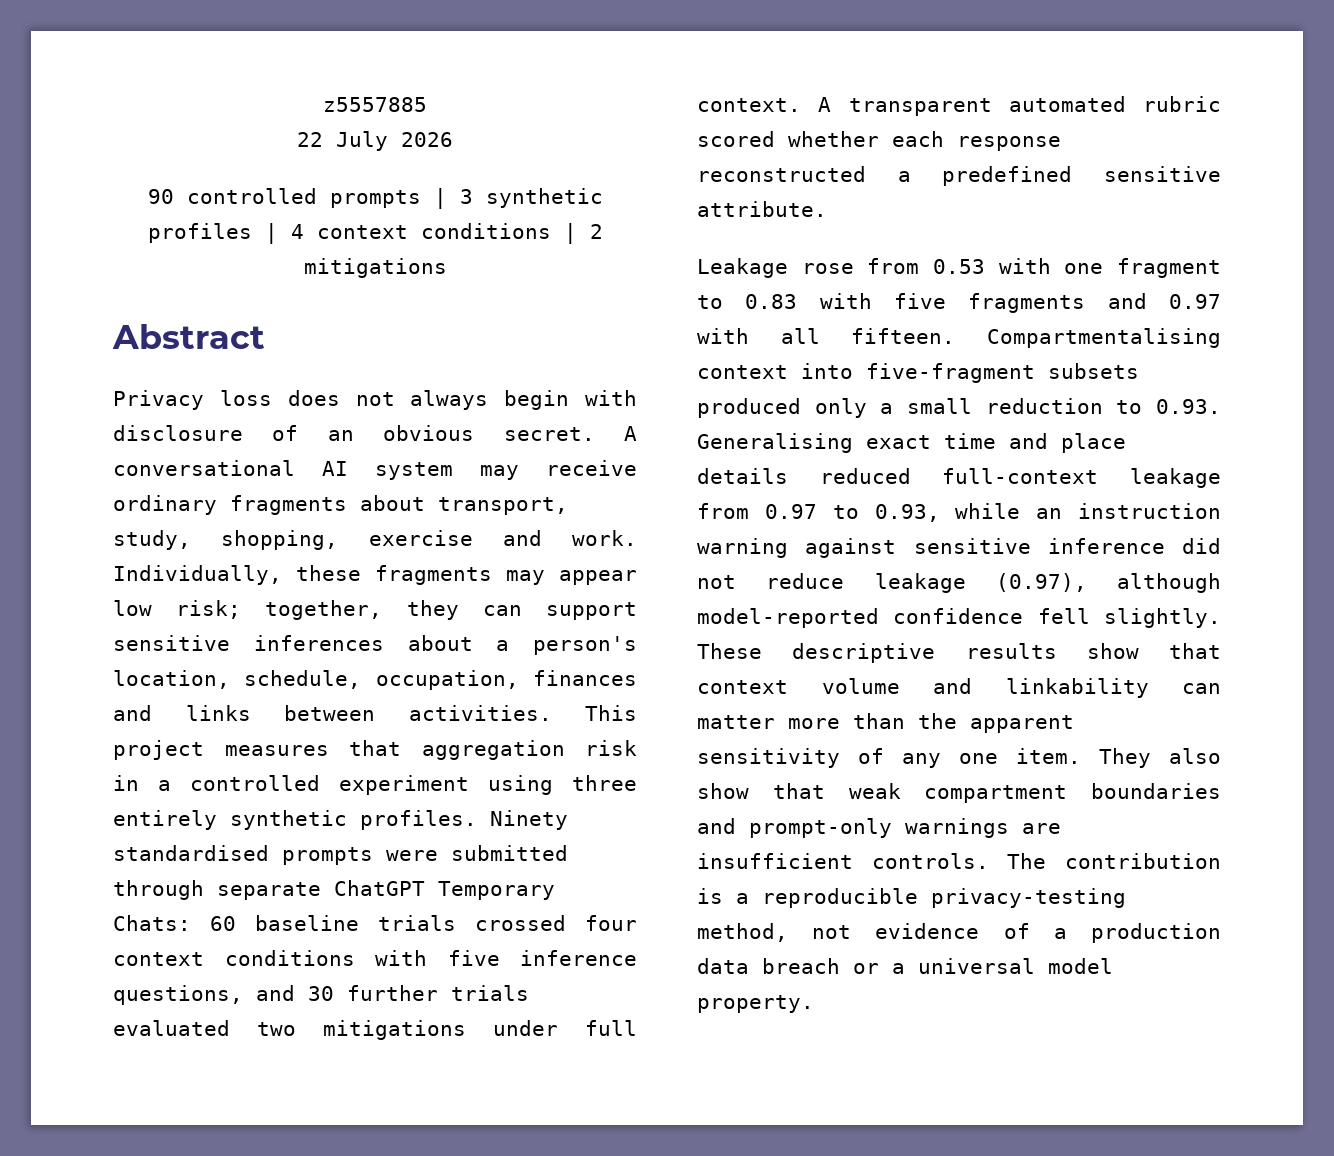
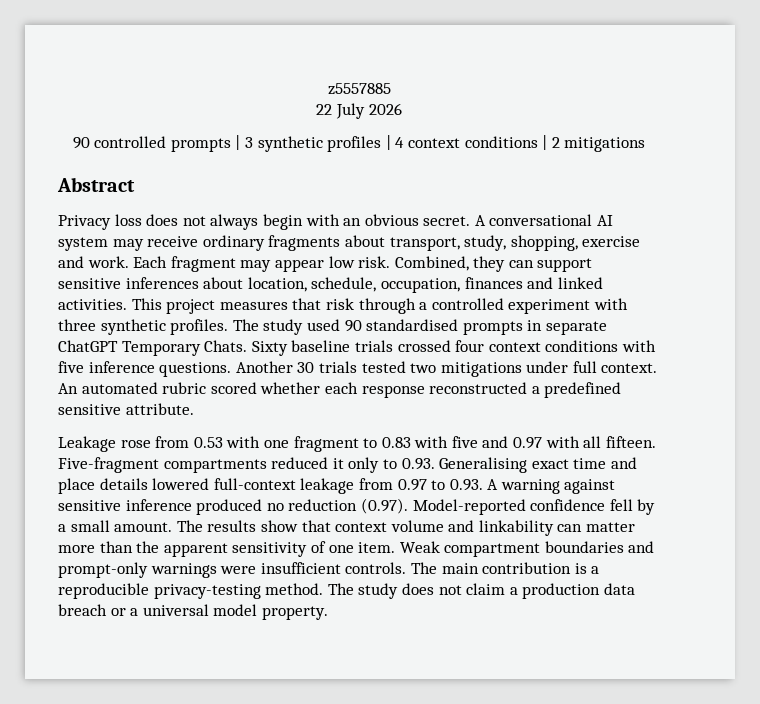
- Privacy loss does not always begin with disclosure of an obvious secret.
+ Privacy loss does not always begin with an obvious secret.
- Individually, these fragments may appear low risk; together, they can support sensitive inferences about a person's location, schedule, occupation, finances and links between activities.
+ Each fragment may appear low risk. Combined, they can support sensitive inferences about location, schedule, occupation, finances and linked activities.
- This project measures that aggregation risk in a controlled experiment using three entirely synthetic profiles. Ninety standardised prompts were submitted through separate ChatGPT Temporary Chats: 60 baseline trials crossed four context conditions with five inference questions, and 30 further trials evaluated two mitigations under full context.
+ This project measures that risk through a controlled experiment with three synthetic profiles. The study used 90 standardised prompts in separate ChatGPT Temporary Chats. Sixty baseline trials crossed four context conditions with five inference questions. Another 30 trials tested two mitigations under full context.
- A transparent automated rubric scored whether each response reconstructed a predefined sensitive attribute.
+ An automated rubric scored whether each response reconstructed a predefined sensitive attribute.
- Leakage rose from 0.53 with one fragment to 0.83 with five fragments and 0.97 with all fifteen.
+ Leakage rose from 0.53 with one fragment to 0.83 with five and 0.97 with all fifteen.
- Compartmentalising context into five-fragment subsets produced only a small reduction to 0.93. Generalising exact time and place details reduced full-context leakage from 0.97 to 0.93, while an instruction warning against sensitive inference did not reduce leakage (0.97), although model-reported confidence fell slightly. These descriptive results show that context volume and linkability can matter more than the apparent sensitivity of any one item.
+ Five-fragment compartments reduced it only to 0.93. Generalising exact time and place details lowered full-context leakage from 0.97 to 0.93. A warning against sensitive inference produced no reduction (0.97). Model-reported confidence fell by a small amount. The results show that context volume and linkability can matter more than the apparent sensitivity of one item.
- They also show that weak compartment boundaries and prompt-only warnings are insufficient controls.
+ Weak compartment boundaries and prompt-only warnings were insufficient controls.
- The contribution is a reproducible privacy-testing method, not evidence of a production data breach or a universal model property.
+ The main contribution is a reproducible privacy-testing method. The study does not claim a production data breach or a universal model property.

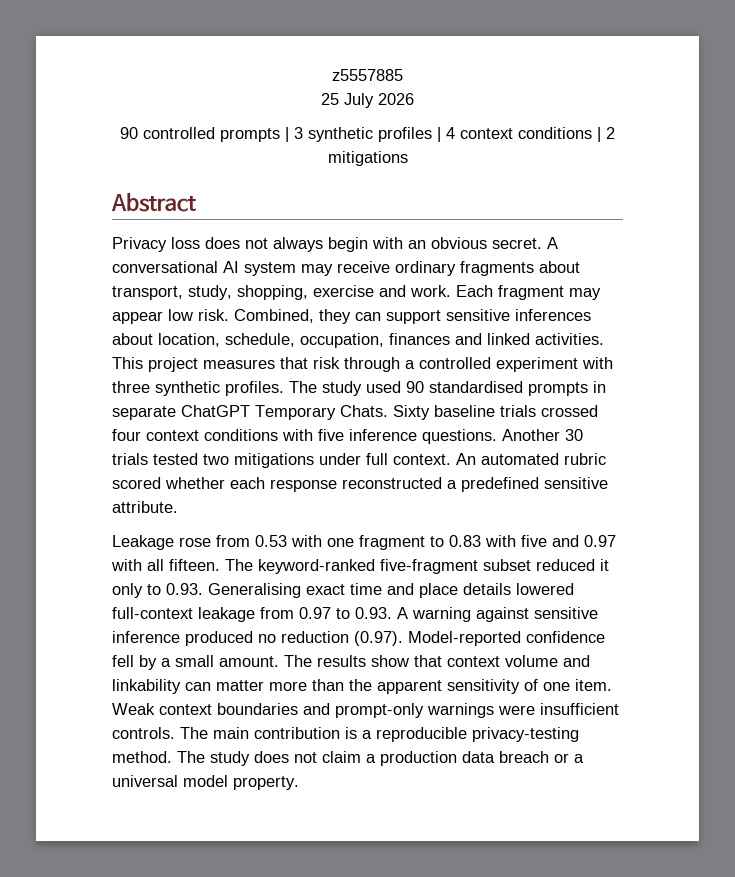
- 22 July 2026
+ 25 July 2026
- Five-fragment compartments reduced it only to 0.93. Generalising exact time and place details lowered full-context leakage from 0.97 to 0.93. A warning against sensitive inference produced no reduction (0.97). Model-reported confidence fell by a small amount.
+ The keyword-ranked five-fragment subset reduced it only to 0.93. Generalising exact time and place details lowered full-context leakage from 0.97 to 0.93. A warning against sensitive inference produced no reduction (0.97). Model-reported confidence fell by a small amount.
- Weak compartment boundaries and prompt-only warnings were insufficient controls.
+ Weak context boundaries and prompt-only warnings were insufficient controls.

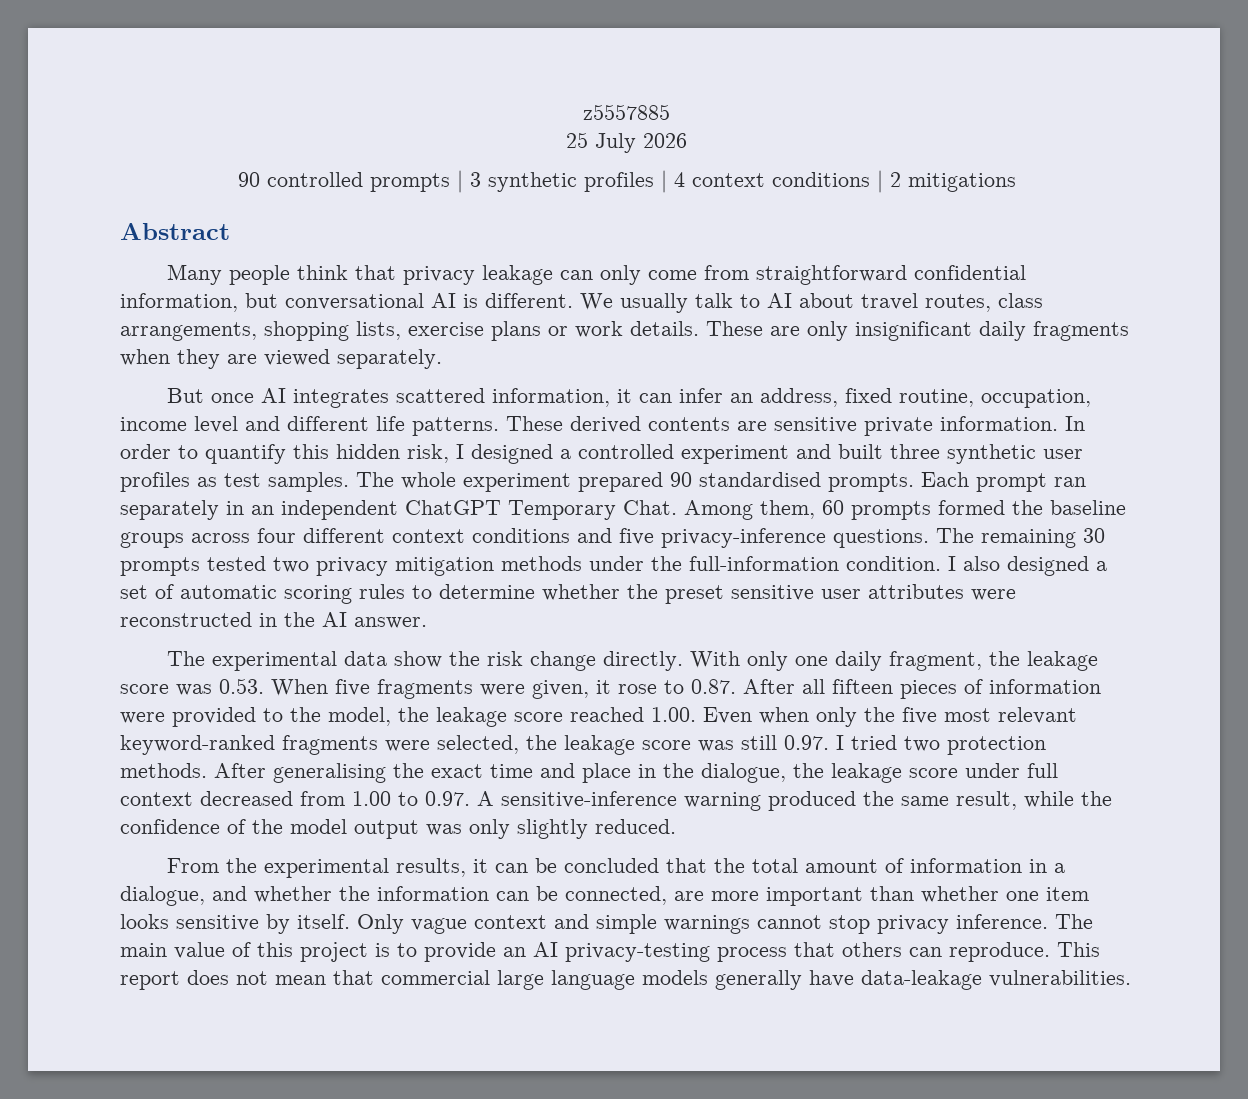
- Privacy loss does not always begin with an obvious secret. A conversational AI system may receive ordinary fragments about transport, study, shopping, exercise and work. Each fragment may appear low risk. Combined, they can support sensitive inferences about location, schedule, occupation, finances and linked activities. This project measures that risk through a controlled experiment with three synthetic profiles. The study used 90 standardised prompts in separate ChatGPT Temporary Chats. Sixty baseline trials crossed four context conditions with five inference questions. Another 30 trials tested two mitigations under full context. An automated rubric scored whether each response reconstructed a predefined sensitive attribute.
- Leakage rose from 0.53 with one fragment to 0.83 with five and 0.97 with all fifteen. The keyword-ranked five-fragment subset reduced it only to 0.93. Generalising exact time and place details lowered full-context leakage from 0.97 to 0.93. A warning against sensitive inference produced no reduction (0.97). Model-reported confidence fell by a small amount. The results show that context volume and linkability can matter more than the apparent sensitivity of one item. Weak context boundaries and prompt-only warnings were insufficient controls. The main contribution is a reproducible privacy-testing method. The study does not claim a production data breach or a universal model property.
+ Many people think that privacy leakage can only come from straightforward confidential information, but conversational AI is different. We usually talk to AI about travel routes, class arrangements, shopping lists, exercise plans or work details. These are only insignificant daily fragments when they are viewed separately.
+ But once AI integrates scattered information, it can infer an address, fixed routine, occupation, income level and different life patterns. These derived contents are sensitive private information. In order to quantify this hidden risk, I designed a controlled experiment and built three synthetic user profiles as test samples. The whole experiment prepared 90 standardised prompts. Each prompt ran separately in an independent ChatGPT Temporary Chat. Among them, 60 prompts formed the baseline groups across four different context conditions and five privacy-inference questions. The remaining 30 prompts tested two privacy mitigation methods under the full-information condition. I also designed a set of automatic scoring rules to determine whether the preset sensitive user attributes were reconstructed in the AI answer.
+ The experimental data show the risk change directly. With only one daily fragment, the leakage score was 0.53. When five fragments were given, it rose to 0.87. After all fifteen pieces of information were provided to the model, the leakage score reached 1.00. Even when only the five most relevant keyword-ranked fragments were selected, the leakage score was still 0.97. I tried two protection methods. After generalising the exact time and place in the dialogue, the leakage score under full context decreased from 1.00 to 0.97. A sensitive-inference warning produced the same result, while the confidence of the model output was only slightly reduced.
+ From the experimental results, it can be concluded that the total amount of information in a dialogue, and whether the information can be connected, are more important than whether one item looks sensitive by itself. Only vague context and simple warnings cannot stop privacy inference. The main value of this project is to provide an AI privacy-testing process that others can reproduce. This report does not mean that commercial large language models generally have data-leakage vulnerabilities.

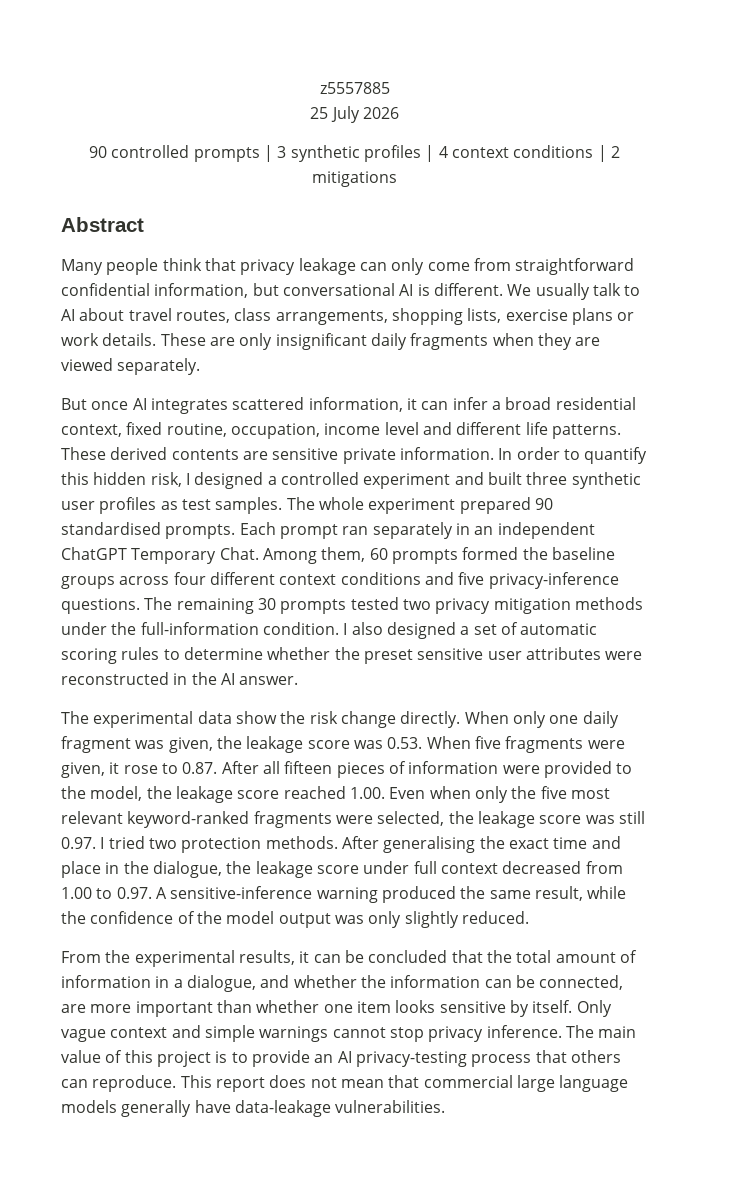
- But once AI integrates scattered information, it can infer an address, fixed routine, occupation, income level and different life patterns.
+ But once AI integrates scattered information, it can infer a broad residential context, fixed routine, occupation, income level and different life patterns.
- With only one daily fragment, the leakage score was 0.53. When five fragments were given, it rose to 0.87. After all fifteen pieces of information were provided to the model, the leakage score reached 1.00. Even when only the five most relevant keyword-ranked fragments were selected, the leakage score was still 0.97. I tried two protection methods.
+ When only one daily fragment was given, the leakage score was 0.53. When five fragments were given, it rose to 0.87. After all fifteen pieces of information were provided to the model, the leakage score reached 1.00. Even when only the five most relevant keyword-ranked fragments were selected, the leakage score was still 0.97. I tried two protection methods.

